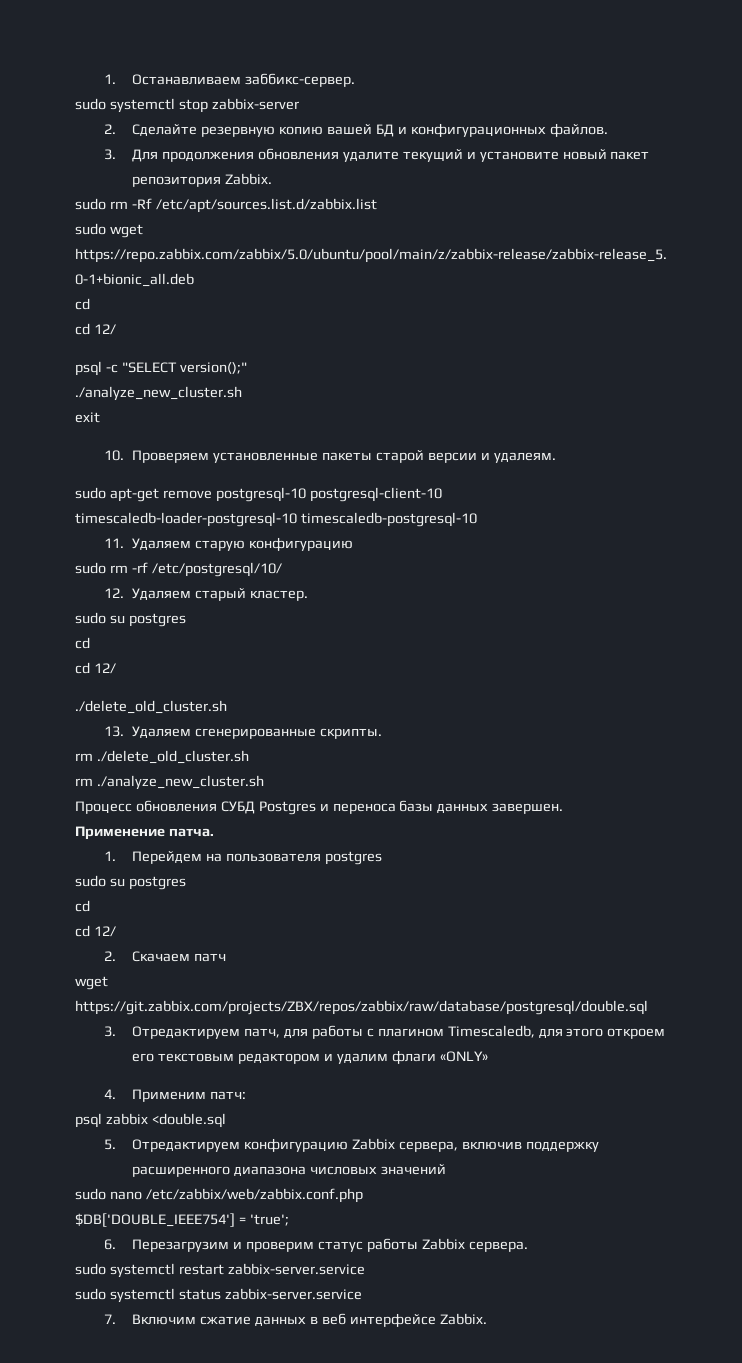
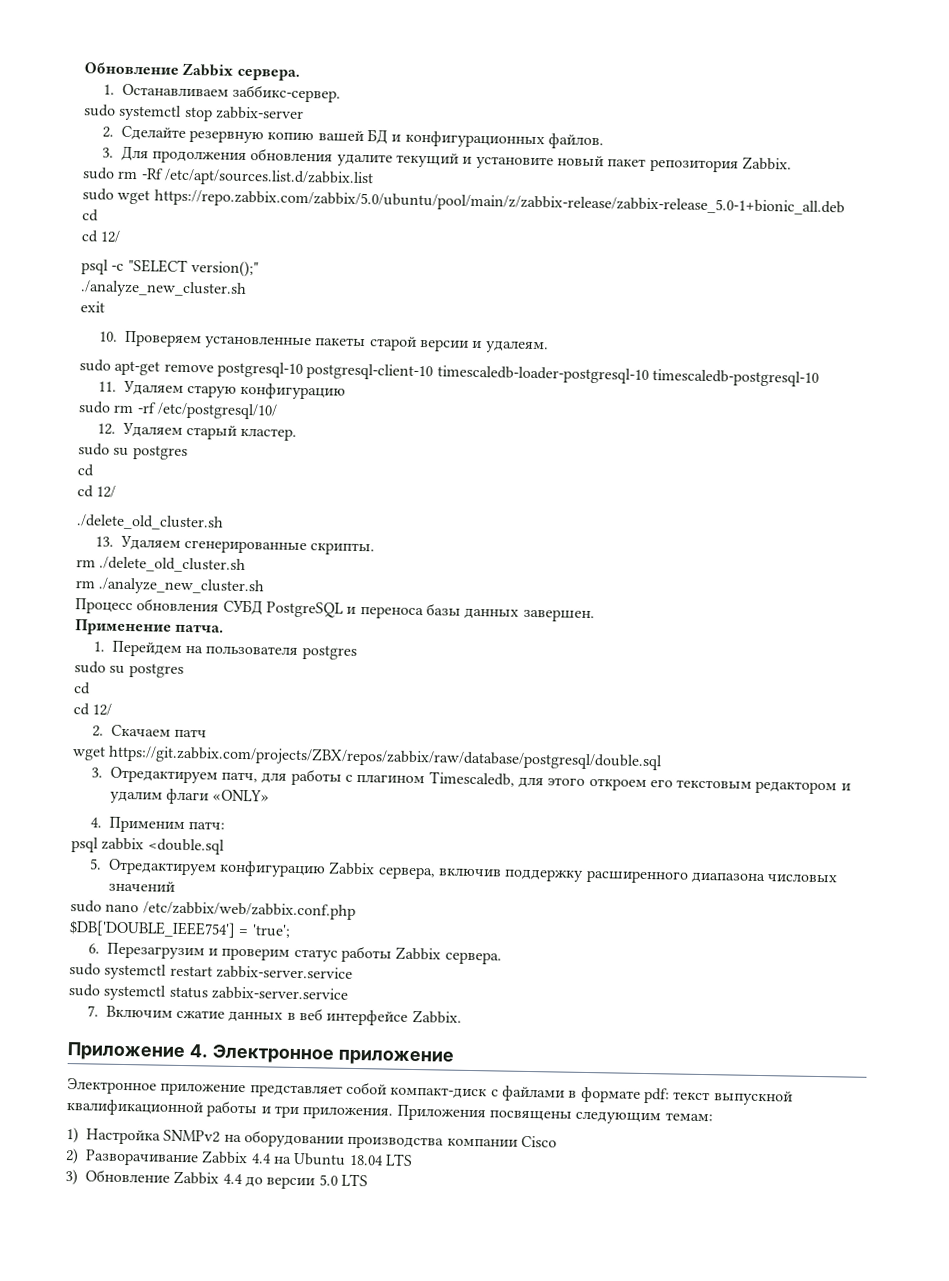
+ Обновление Zabbix сервера.
- Процесс обновления СУБД Postgres и переноса базы данных завершен.
+ Процесс обновления СУБД PostgreSQL и переноса базы данных завершен.
+ Приложение 4. Электронное приложение
+ Электронное приложение представляет собой компакт-диск с файлами в формате pdf: текст выпускной квалификационной работы и три приложения. Приложения посвящены следующим темам:
+ 1) Настройка SNMPv2 на оборудовании производства компании Cisco
+ 2) Разворачивание Zabbix 4.4 на Ubuntu 18.04 LTS
+ 3) Обновление Zabbix 4.4 до версии 5.0 LTS

